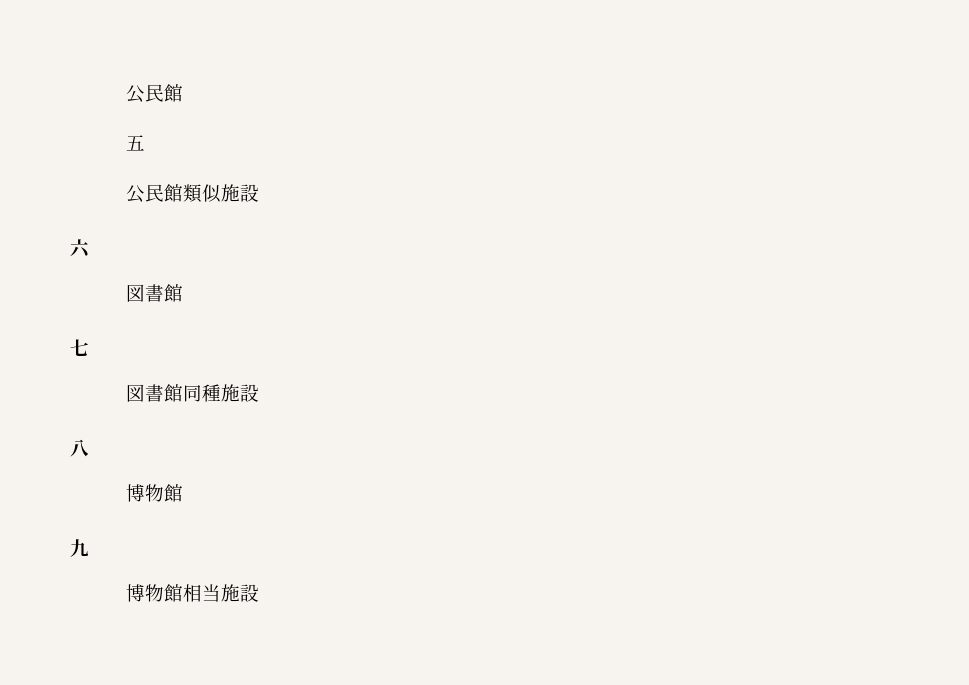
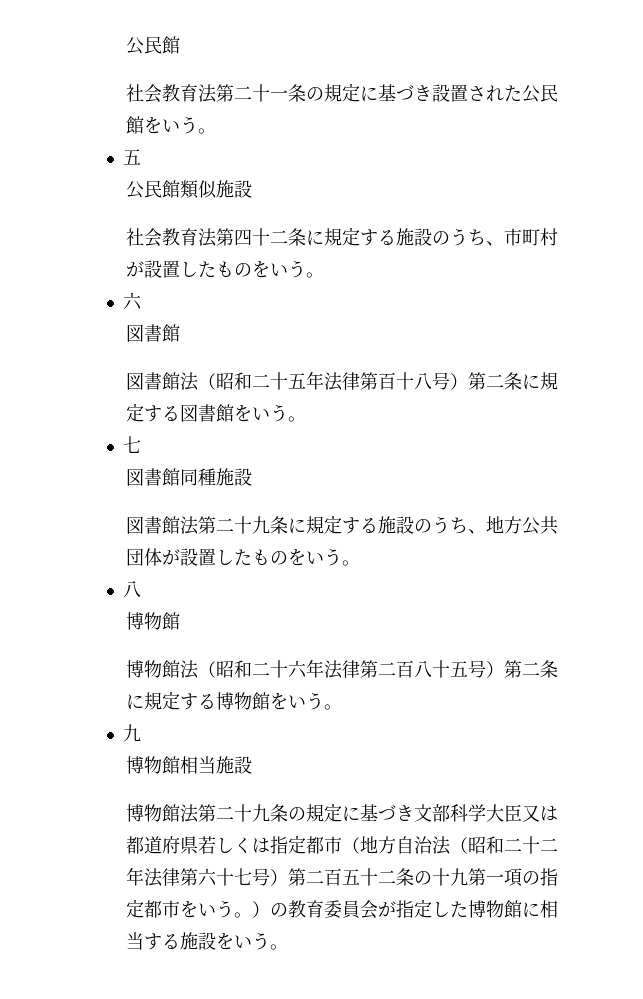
+ 社会教育法第二十一条の規定に基づき設置された公民館をいう。
  五
  公民館類似施設
+ 社会教育法第四十二条に規定する施設のうち、市町村が設置したものをいう。
  六
  図書館
+ 図書館法（昭和二十五年法律第百十八号）第二条に規定する図書館をいう。
  七
  図書館同種施設
+ 図書館法第二十九条に規定する施設のうち、地方公共団体が設置したものをいう。
  八
  博物館
+ 博物館法（昭和二十六年法律第二百八十五号）第二条に規定する博物館をいう。
  九
  博物館相当施設
+ 博物館法第二十九条の規定に基づき文部科学大臣又は都道府県若しくは指定都市（地方自治法（昭和二十二年法律第六十七号）第二百五十二条の十九第一項の指定都市をいう。）の教育委員会が指定した博物館に相当する施設をいう。

